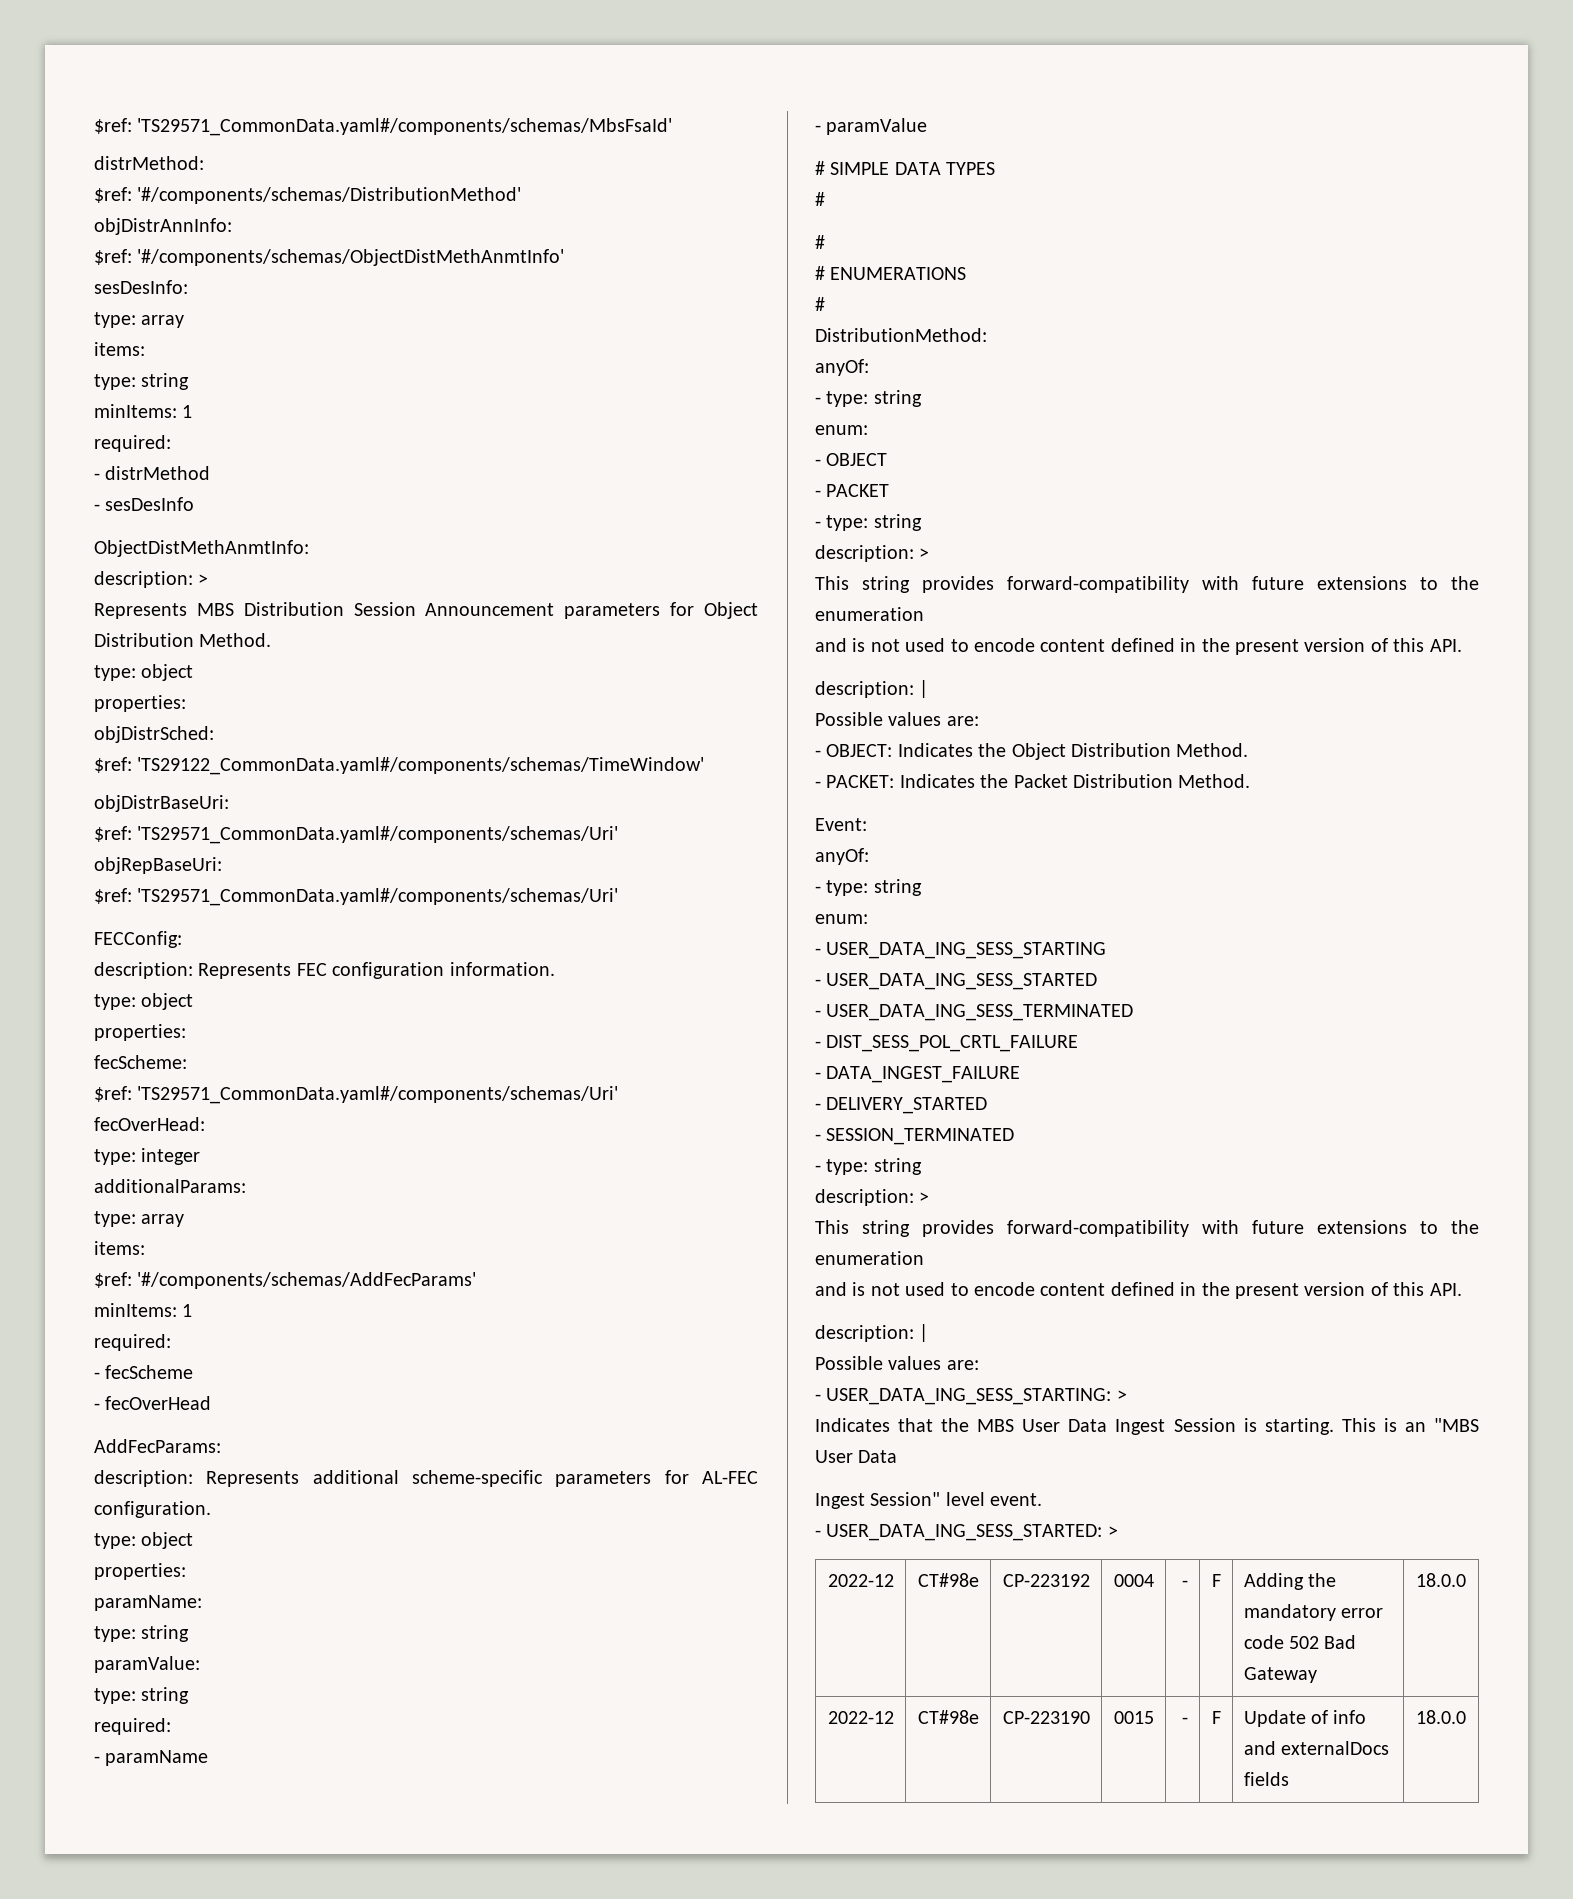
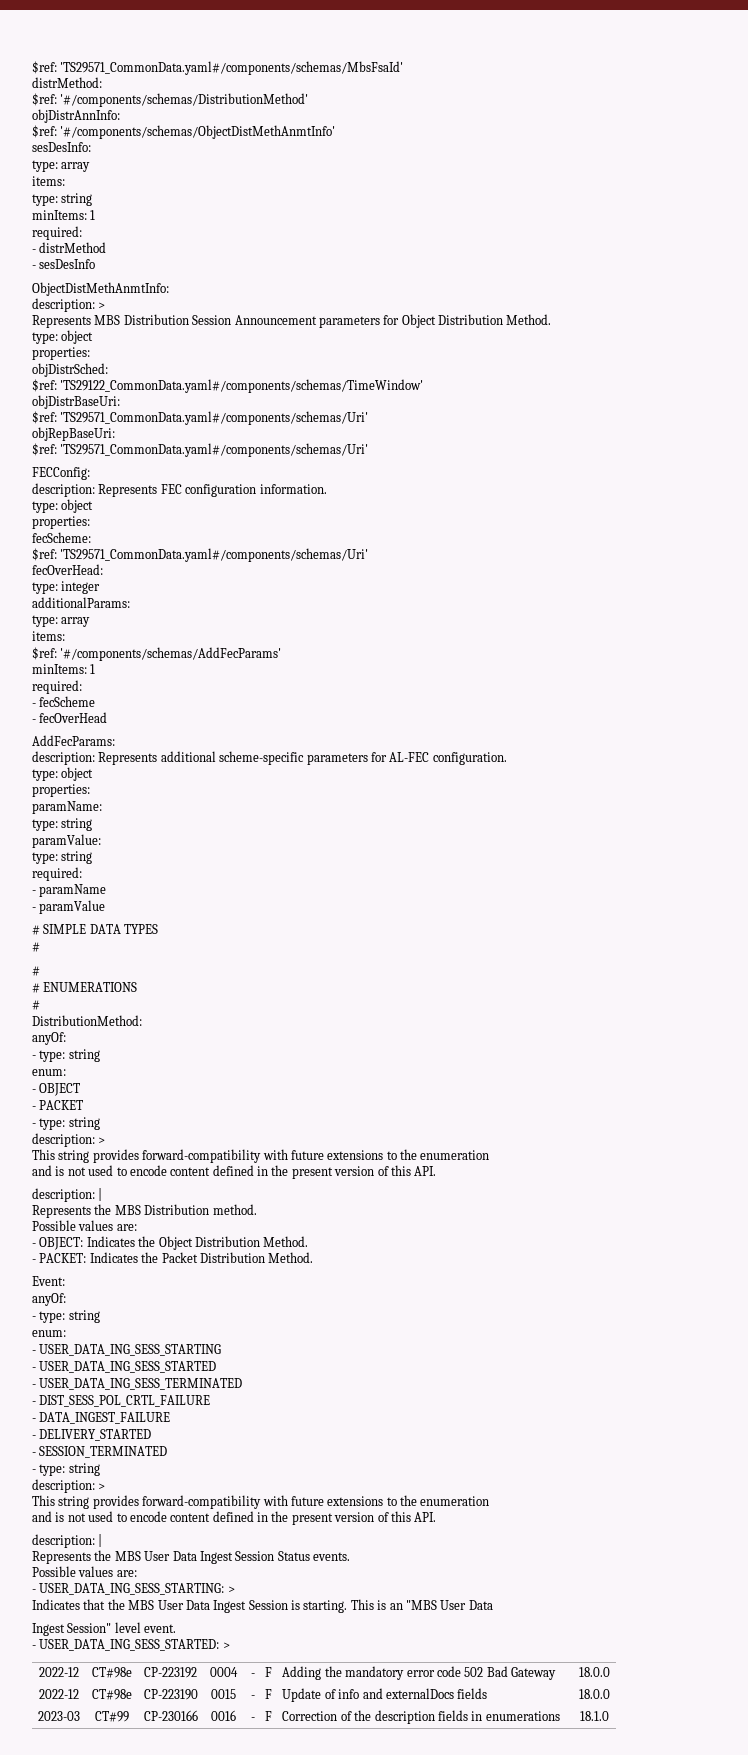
+ Represents the MBS Distribution method.
+ Represents the MBS User Data Ingest Session Status events.
+ 2023-03 | CT#99 | CP-230166 | 0016 | - | F | Correction of the description fields in enumerations | 18.1.0

